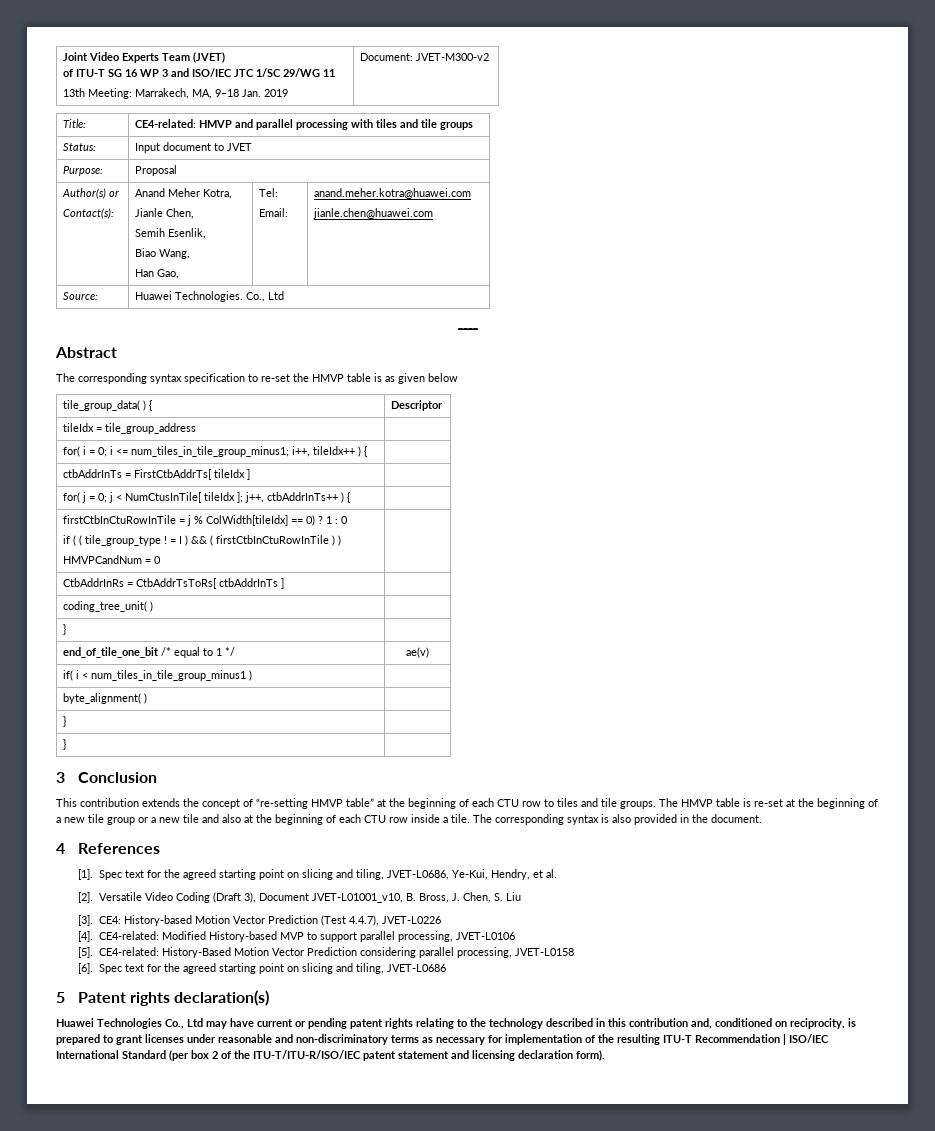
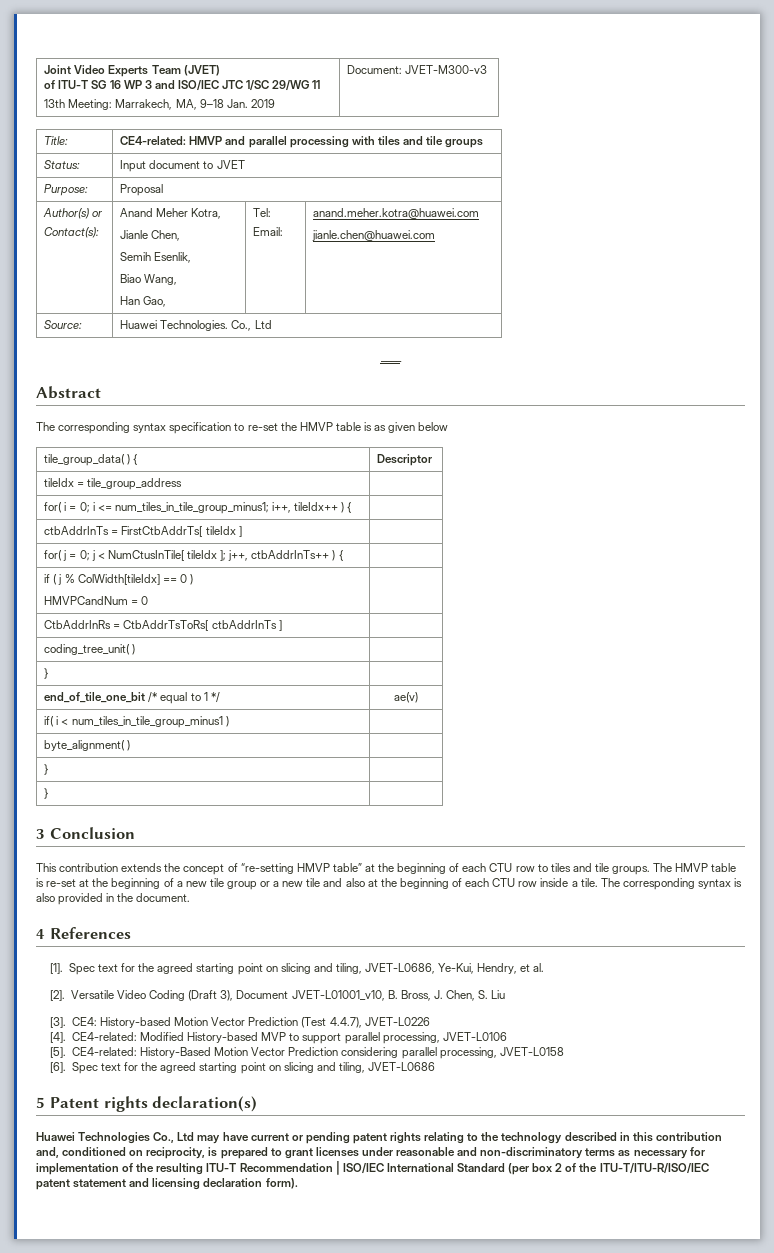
  Joint Video Experts Team (JVET)
  of ITU-T SG 16 WP 3 and ISO/IEC JTC 1/SC 29/WG 11
- 13th Meeting: Marrakech, MA, 9–18 Jan. 2019 | Document: JVET-M300-v2
+ 13th Meeting: Marrakech, MA, 9–18 Jan. 2019 | Document: JVET-M300-v3
- firstCtbInCtuRowInTile = j % ColWidth[tileIdx] == 0) ? 1 : 0
- if ( ( tile_group_type ! = I ) && ( firstCtbInCtuRowInTile ) )
+ if ( j % ColWidth[tileIdx] == 0 )

